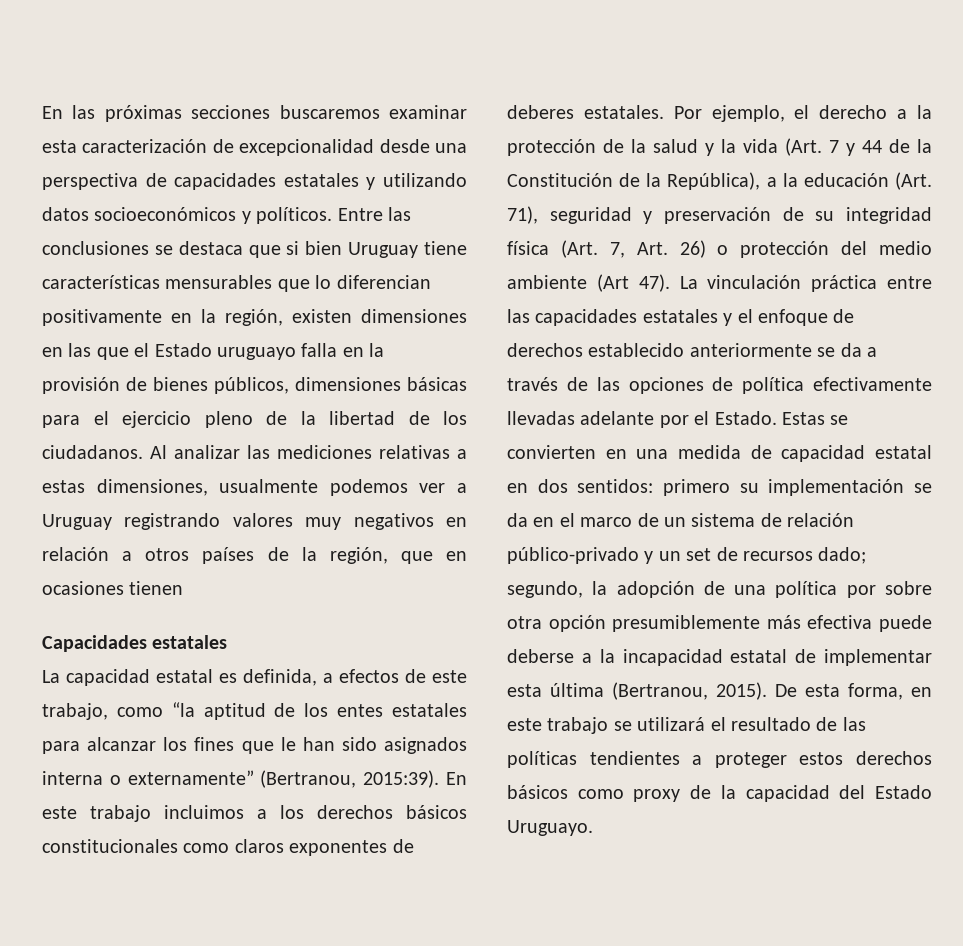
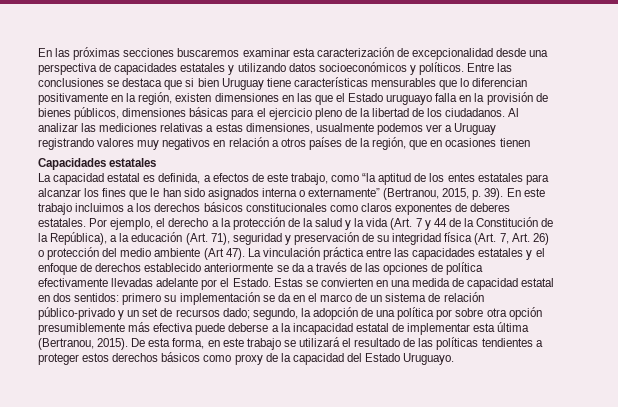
- La capacidad estatal es definida, a efectos de este trabajo, como “la aptitud de los entes estatales para alcanzar los fines que le han sido asignados interna o externamente” (Bertranou, 2015:39).
+ La capacidad estatal es definida, a efectos de este trabajo, como “la aptitud de los entes estatales para alcanzar los fines que le han sido asignados interna o externamente” (Bertranou, 2015, p. 39).

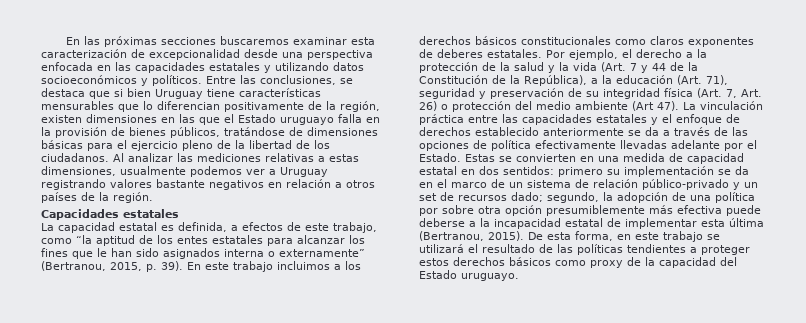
- En las próximas secciones buscaremos examinar esta caracterización de excepcionalidad desde una perspectiva de capacidades estatales y utilizando datos socioeconómicos y políticos.
+ En las próximas secciones buscaremos examinar esta caracterización de excepcionalidad desde una perspectiva enfocada en las capacidades estatales y utilizando datos socioeconómicos y políticos.
- Entre las conclusiones se destaca que si bien Uruguay tiene características mensurables que lo diferencian positivamente en la región, existen dimensiones en las que el Estado uruguayo falla en la provisión de bienes públicos, dimensiones básicas para el ejercicio pleno de la libertad de los ciudadanos.
+ Entre las conclusiones, se destaca que si bien Uruguay tiene características mensurables que lo diferencian positivamente de la región, existen dimensiones en las que el Estado uruguayo falla en la provisión de bienes públicos, tratándose de dimensiones básicas para el ejercicio pleno de la libertad de los ciudadanos.
- Al analizar las mediciones relativas a estas dimensiones, usualmente podemos ver a Uruguay registrando valores muy negativos en relación a otros países de la región, que en ocasiones tienen
+ Al analizar las mediciones relativas a estas dimensiones, usualmente podemos ver a Uruguay registrando valores bastante negativos en relación a otros países de la región.
- De esta forma, en este trabajo se utilizará el resultado de las políticas tendientes a proteger estos derechos básicos como proxy de la capacidad del Estado Uruguayo.
+ De esta forma, en este trabajo se utilizará el resultado de las políticas tendientes a proteger estos derechos básicos como proxy de la capacidad del Estado uruguayo.

